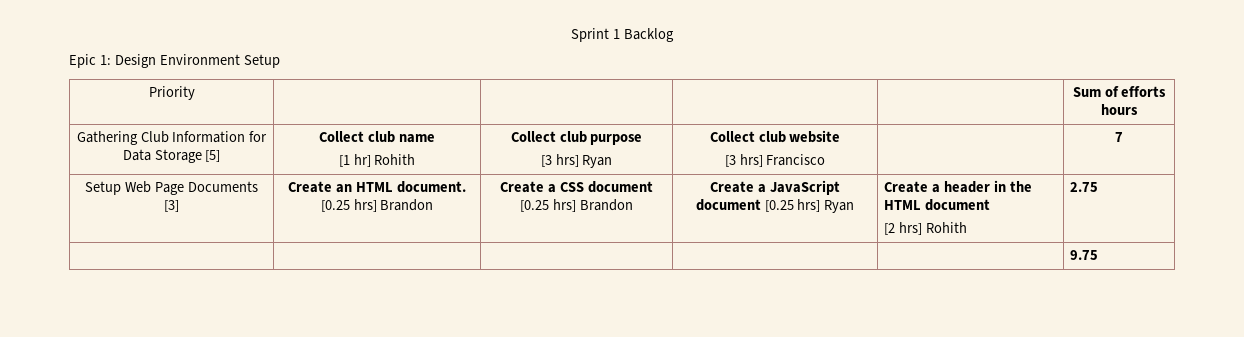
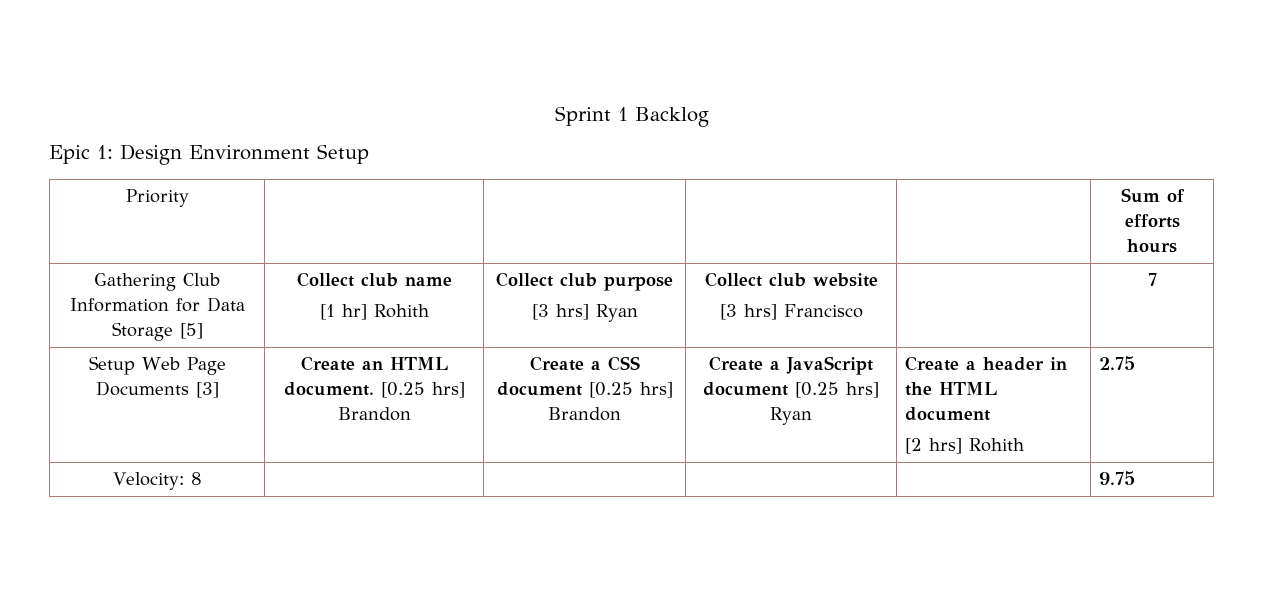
- | | | | | 9.75
+ Velocity: 8 | | | | | 9.75

